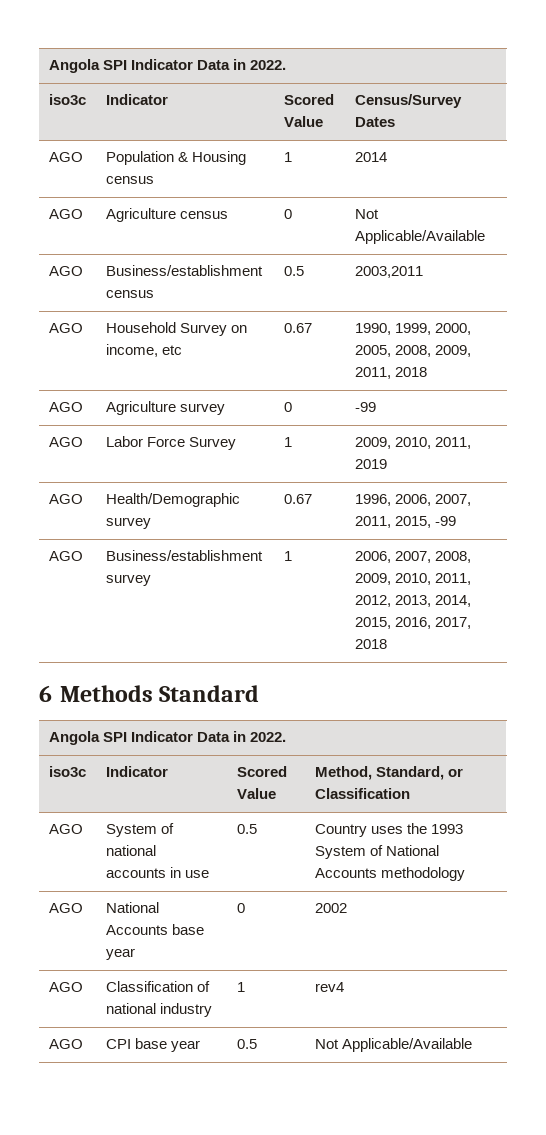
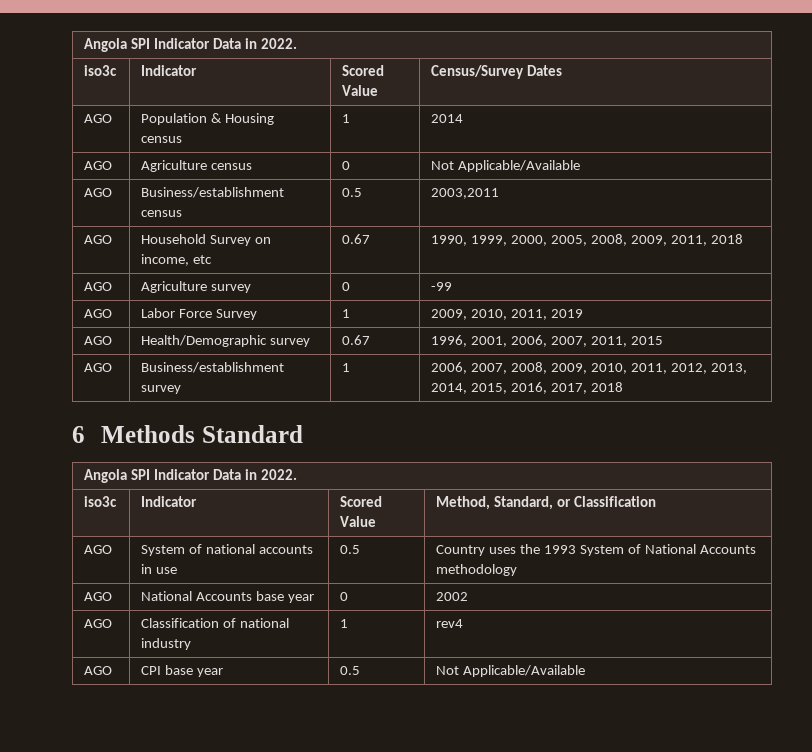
- AGO | Health/Demographic survey | 0.67 | 1996, 2006, 2007, 2011, 2015, -99
+ AGO | Health/Demographic survey | 0.67 | 1996, 2001, 2006, 2007, 2011, 2015

